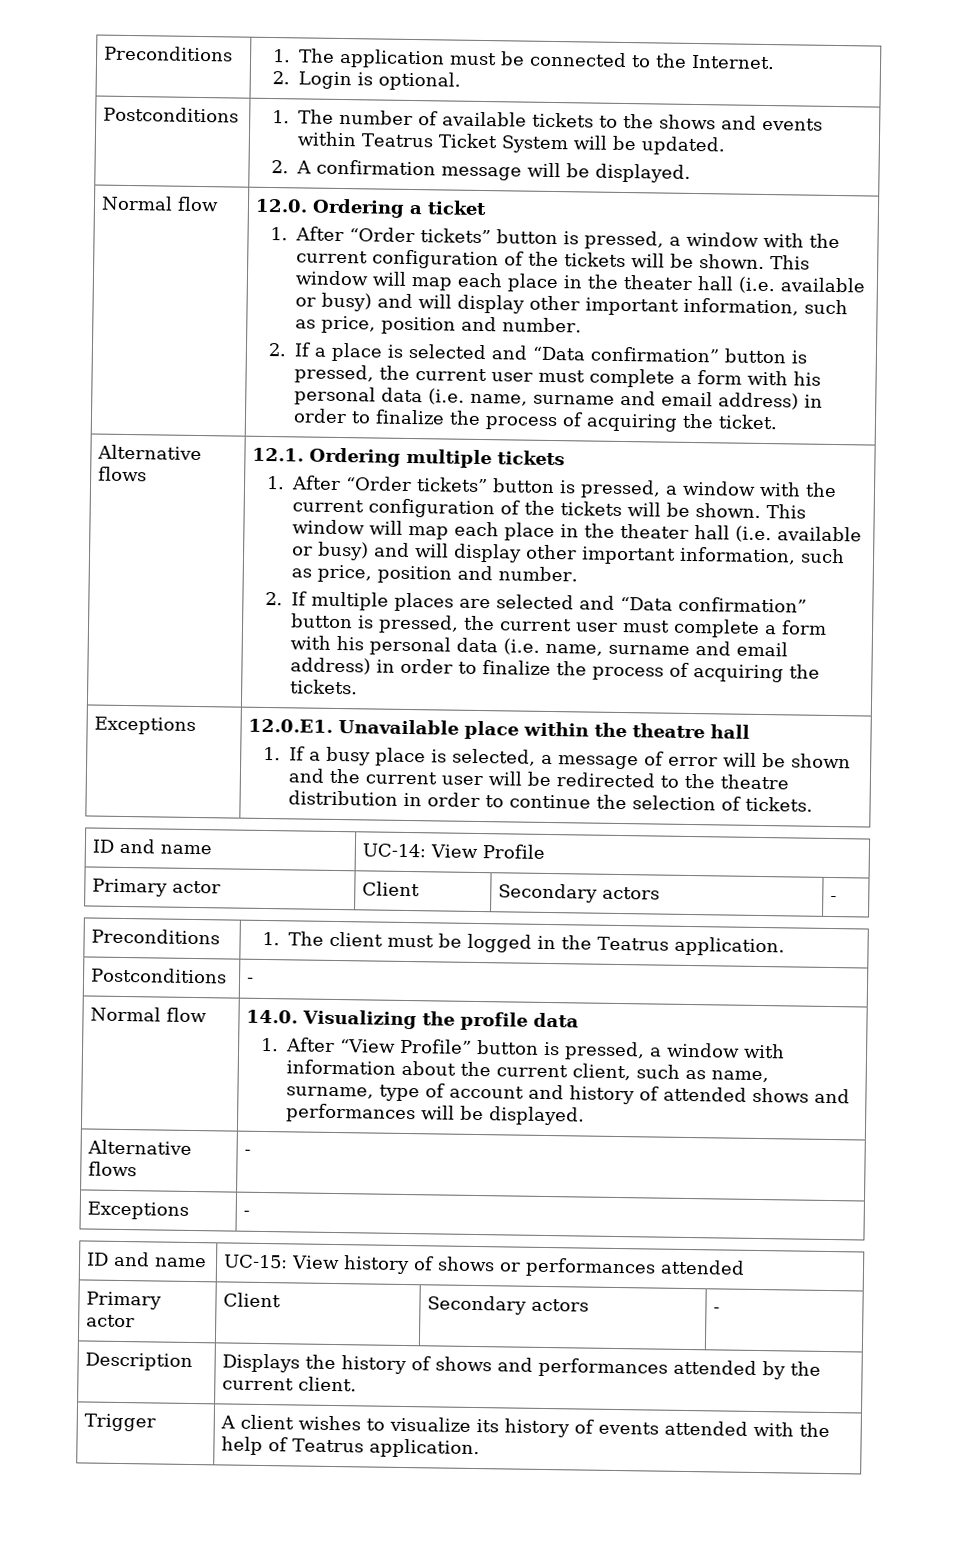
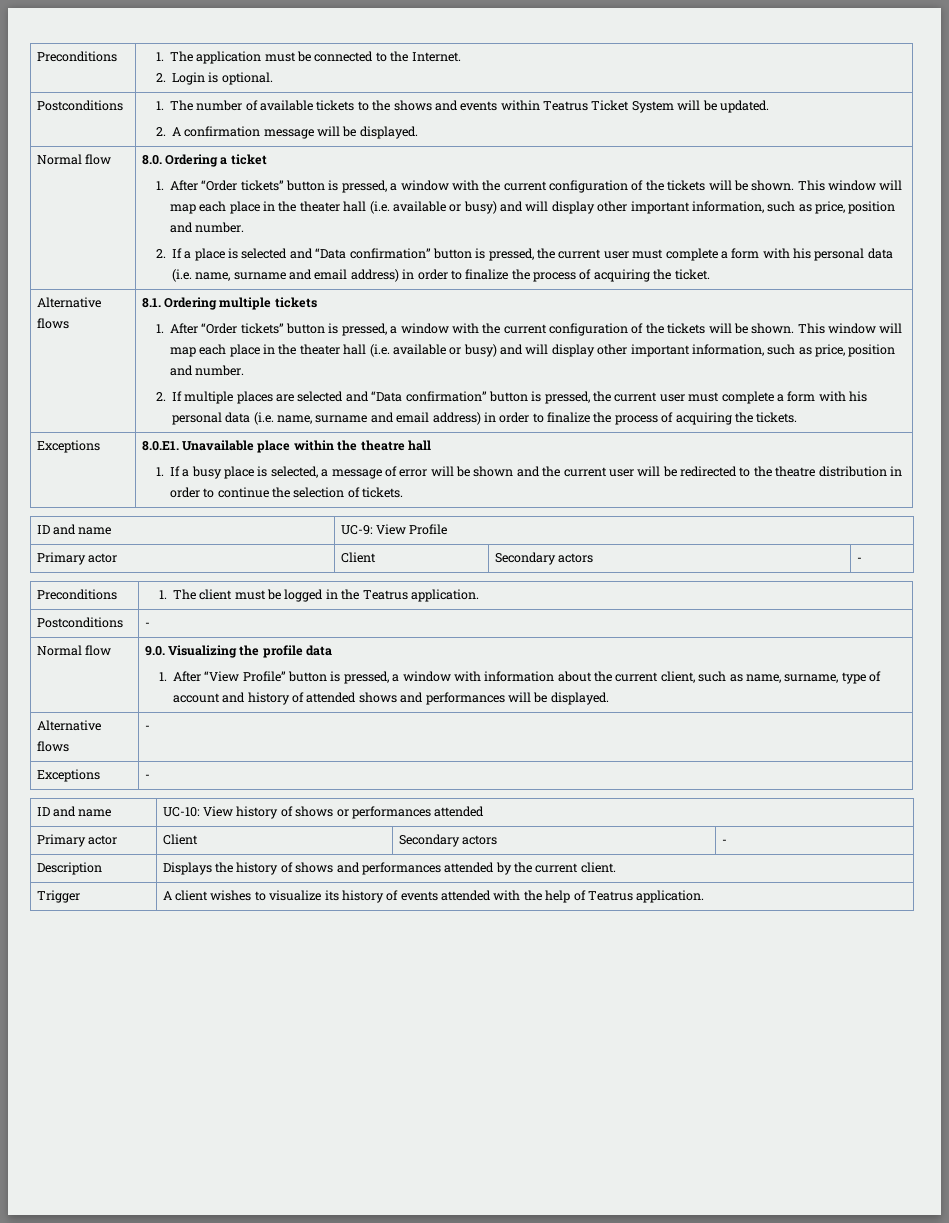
- 12.0. Ordering a ticket
+ 8.0. Ordering a ticket
- 12.1. Ordering multiple tickets
+ 8.1. Ordering multiple tickets
- 12.0.E1. Unavailable place within the theatre hall
+ 8.0.E1. Unavailable place within the theatre hall
- ID and name | UC-14: View Profile
+ ID and name | UC-9: View Profile
- Normal flow | 14.0. Visualizing the profile data
+ Normal flow | 9.0. Visualizing the profile data
- ID and name | UC-15: View history of shows or performances attended
+ ID and name | UC-10: View history of shows or performances attended

